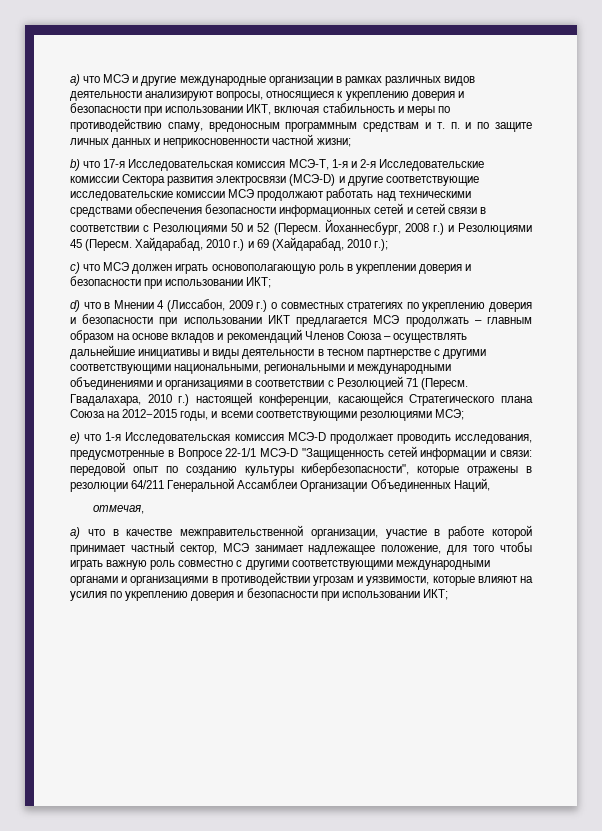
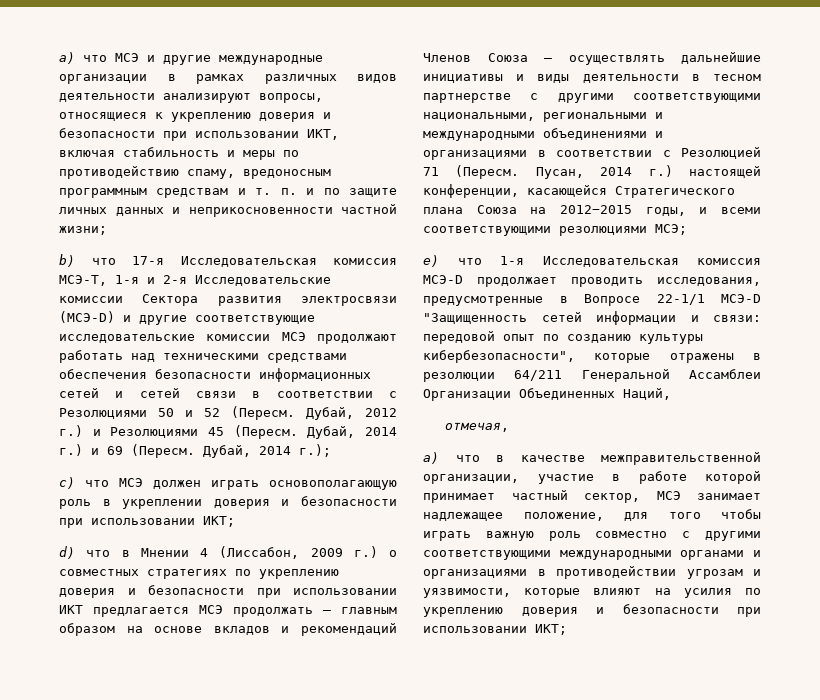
- Йоханнесбург, 2008 г.) и Резолюциями 45 (Пересм.
+ Дубай, 2012 г.) и Резолюциями 45 (Пересм.
- Хайдарабад, 2010 г.) и 69 (Хайдарабад, 2010 г.);
+ Дубай, 2014 г.) и 69 (Пересм. Дубай, 2014 г.);
- Гвадалахара, 2010 г.) настоящей конференции, касающейся Стратегического плана Союза на 2012−2015 годы, и всеми соответствующими резолюциями МСЭ;
+ Пусан, 2014 г.) настоящей конференции, касающейся Стратегического плана Союза на 2012−2015 годы, и всеми соответствующими резолюциями МСЭ;

